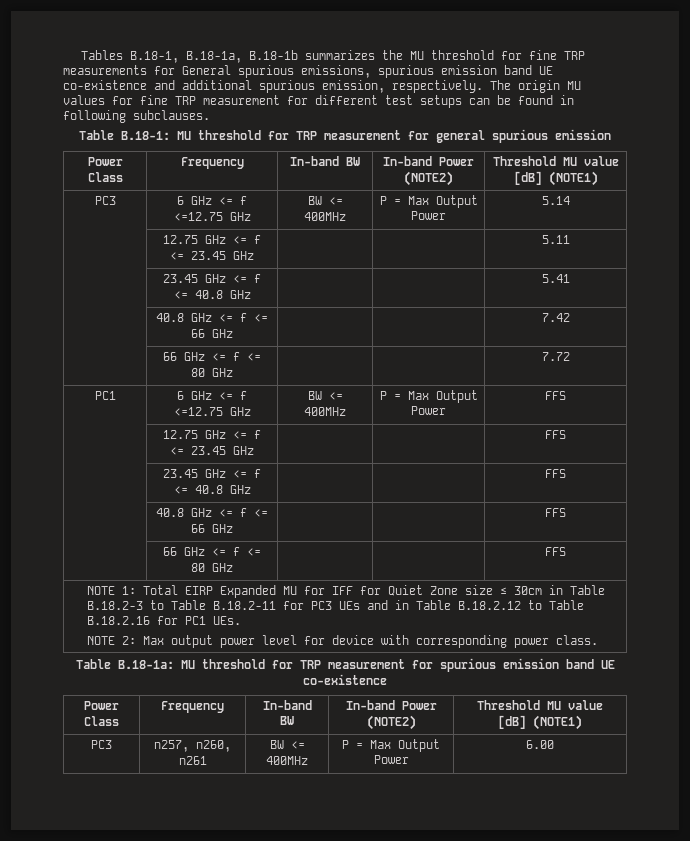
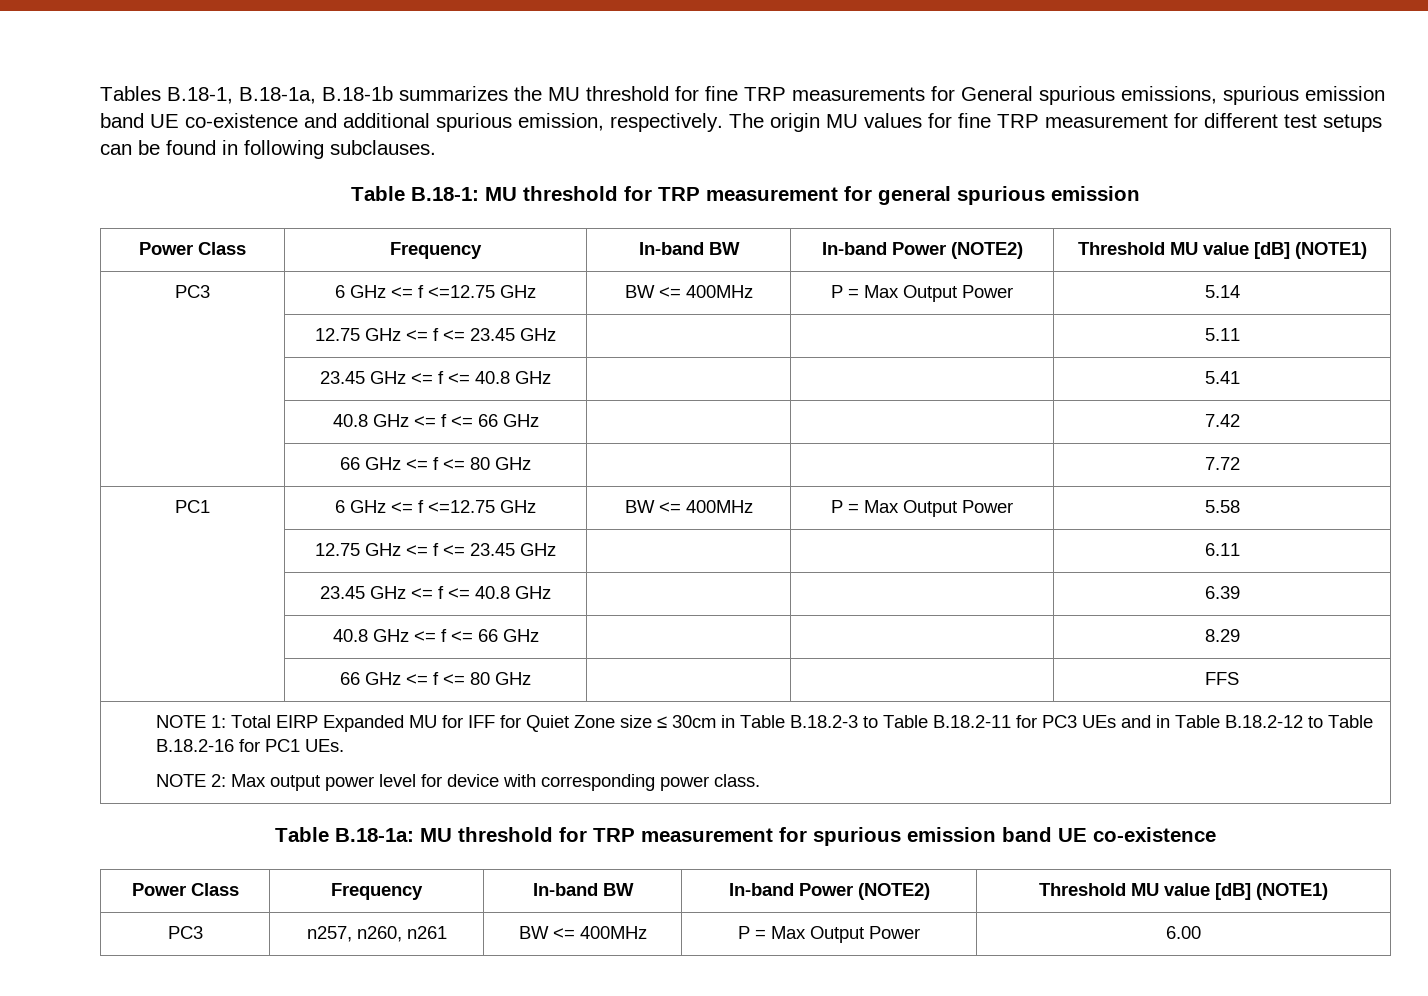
- PC1 | 6 GHz <= f <=12.75 GHz | BW <= 400MHz | P = Max Output Power | FFS
- | 12.75 GHz <= f <= 23.45 GHz | | | FFS
- | 23.45 GHz <= f <= 40.8 GHz | | | FFS
- | 40.8 GHz <= f <= 66 GHz | | | FFS
+ PC1 | 6 GHz <= f <=12.75 GHz | BW <= 400MHz | P = Max Output Power | 5.58
+ | 12.75 GHz <= f <= 23.45 GHz | | | 6.11
+ | 23.45 GHz <= f <= 40.8 GHz | | | 6.39
+ | 40.8 GHz <= f <= 66 GHz | | | 8.29
- NOTE 1: Total EIRP Expanded MU for IFF for Quiet Zone size ≤ 30cm in Table B.18.2-3 to Table B.18.2-11 for PC3 UEs and in Table B.18.2.12 to Table B.18.2.16 for PC1 UEs.
+ NOTE 1: Total EIRP Expanded MU for IFF for Quiet Zone size ≤ 30cm in Table B.18.2-3 to Table B.18.2-11 for PC3 UEs and in Table B.18.2-12 to Table B.18.2-16 for PC1 UEs.

